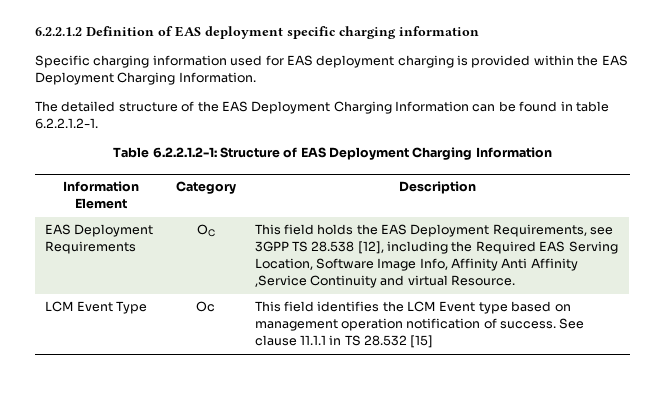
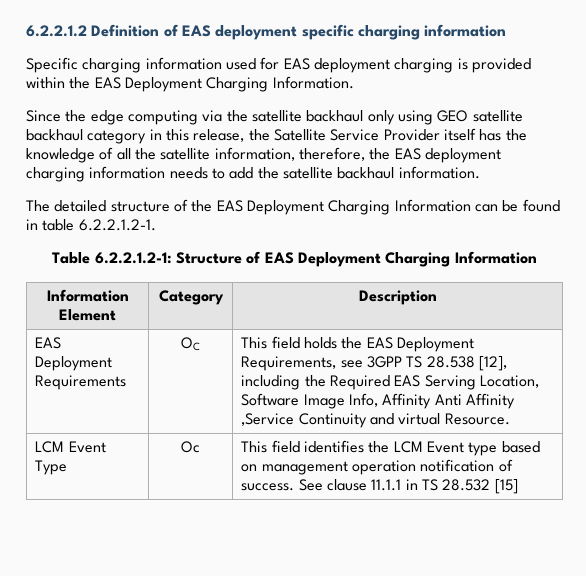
+ Since the edge computing via the satellite backhaul only using GEO satellite backhaul category in this release, the Satellite Service Provider itself has the knowledge of all the satellite information, therefore, the EAS deployment charging information needs to add the satellite backhaul information.

